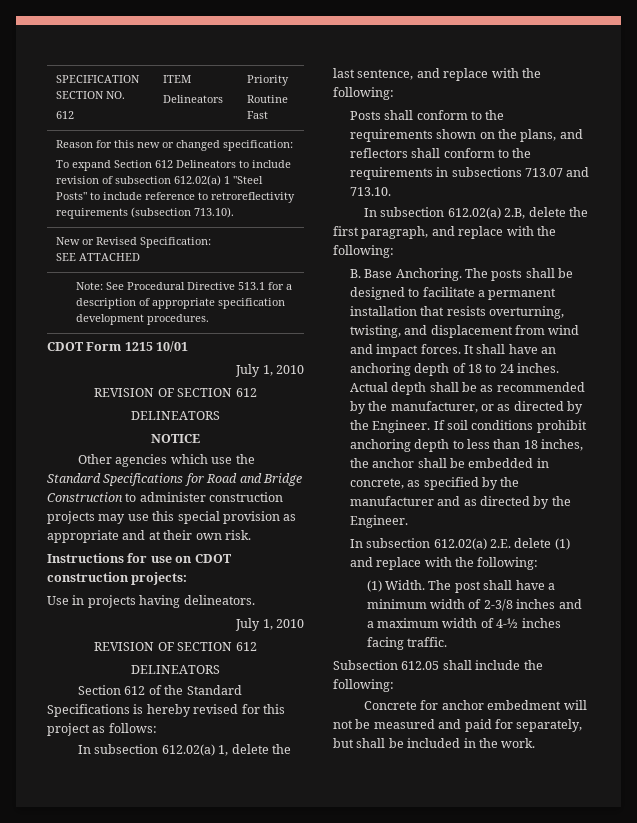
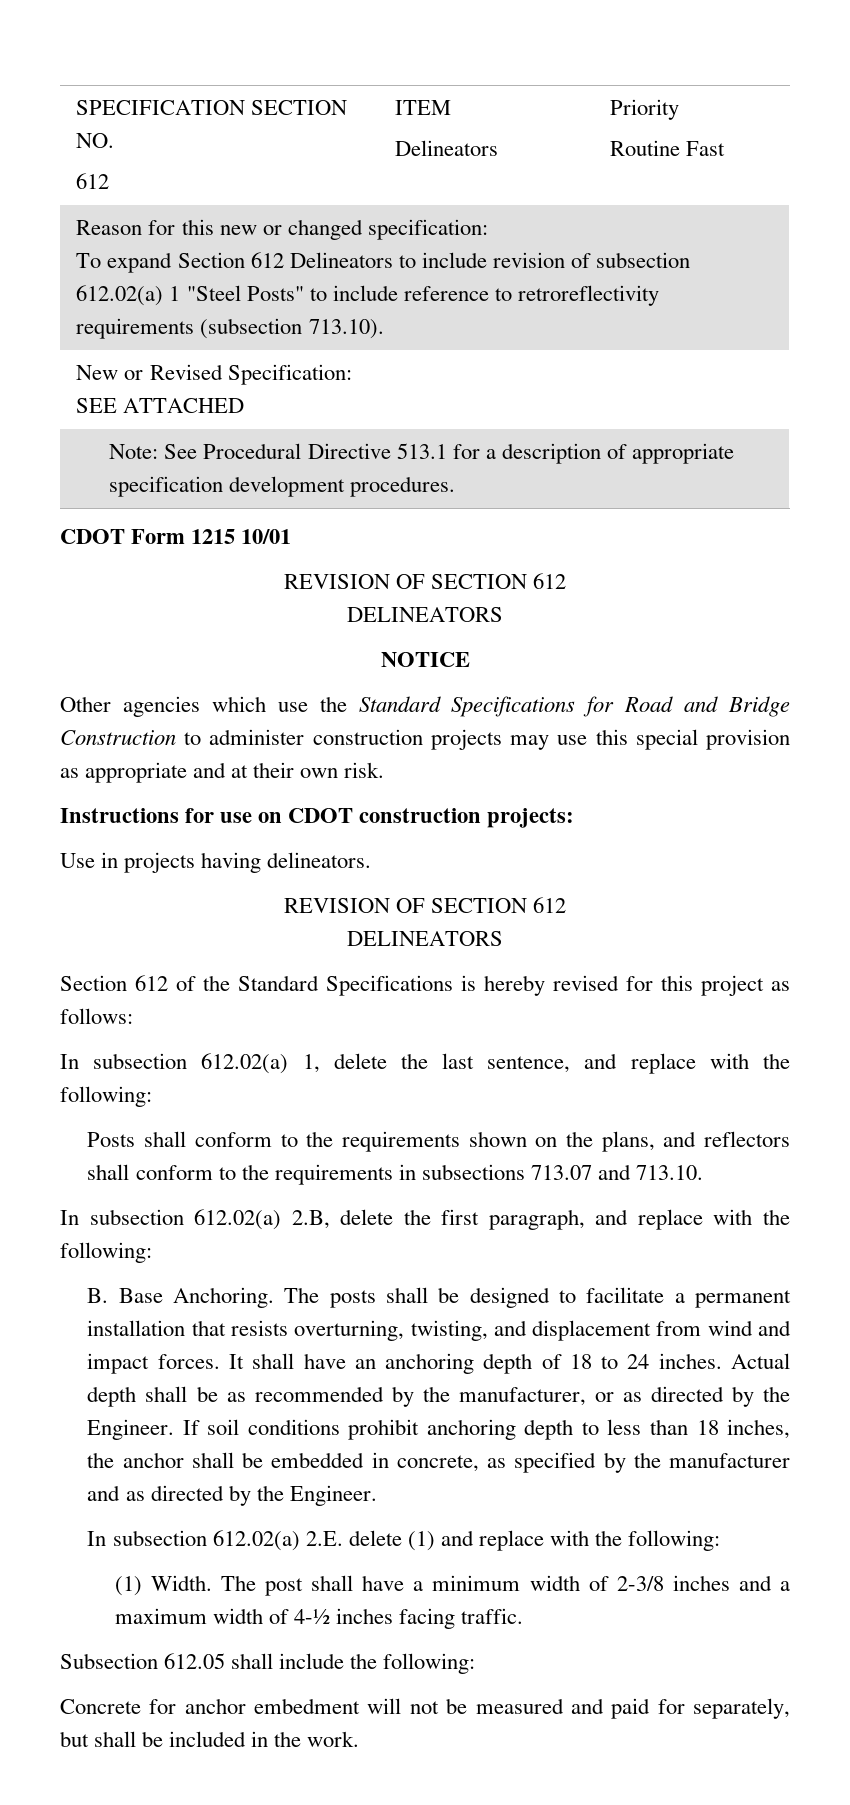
  CDOT Form 1215 10/01
- July 1, 2010
  Use in projects having delineators.
- July 1, 2010

